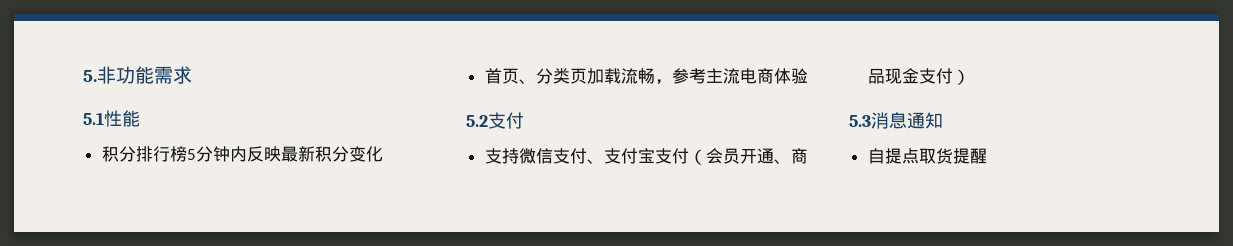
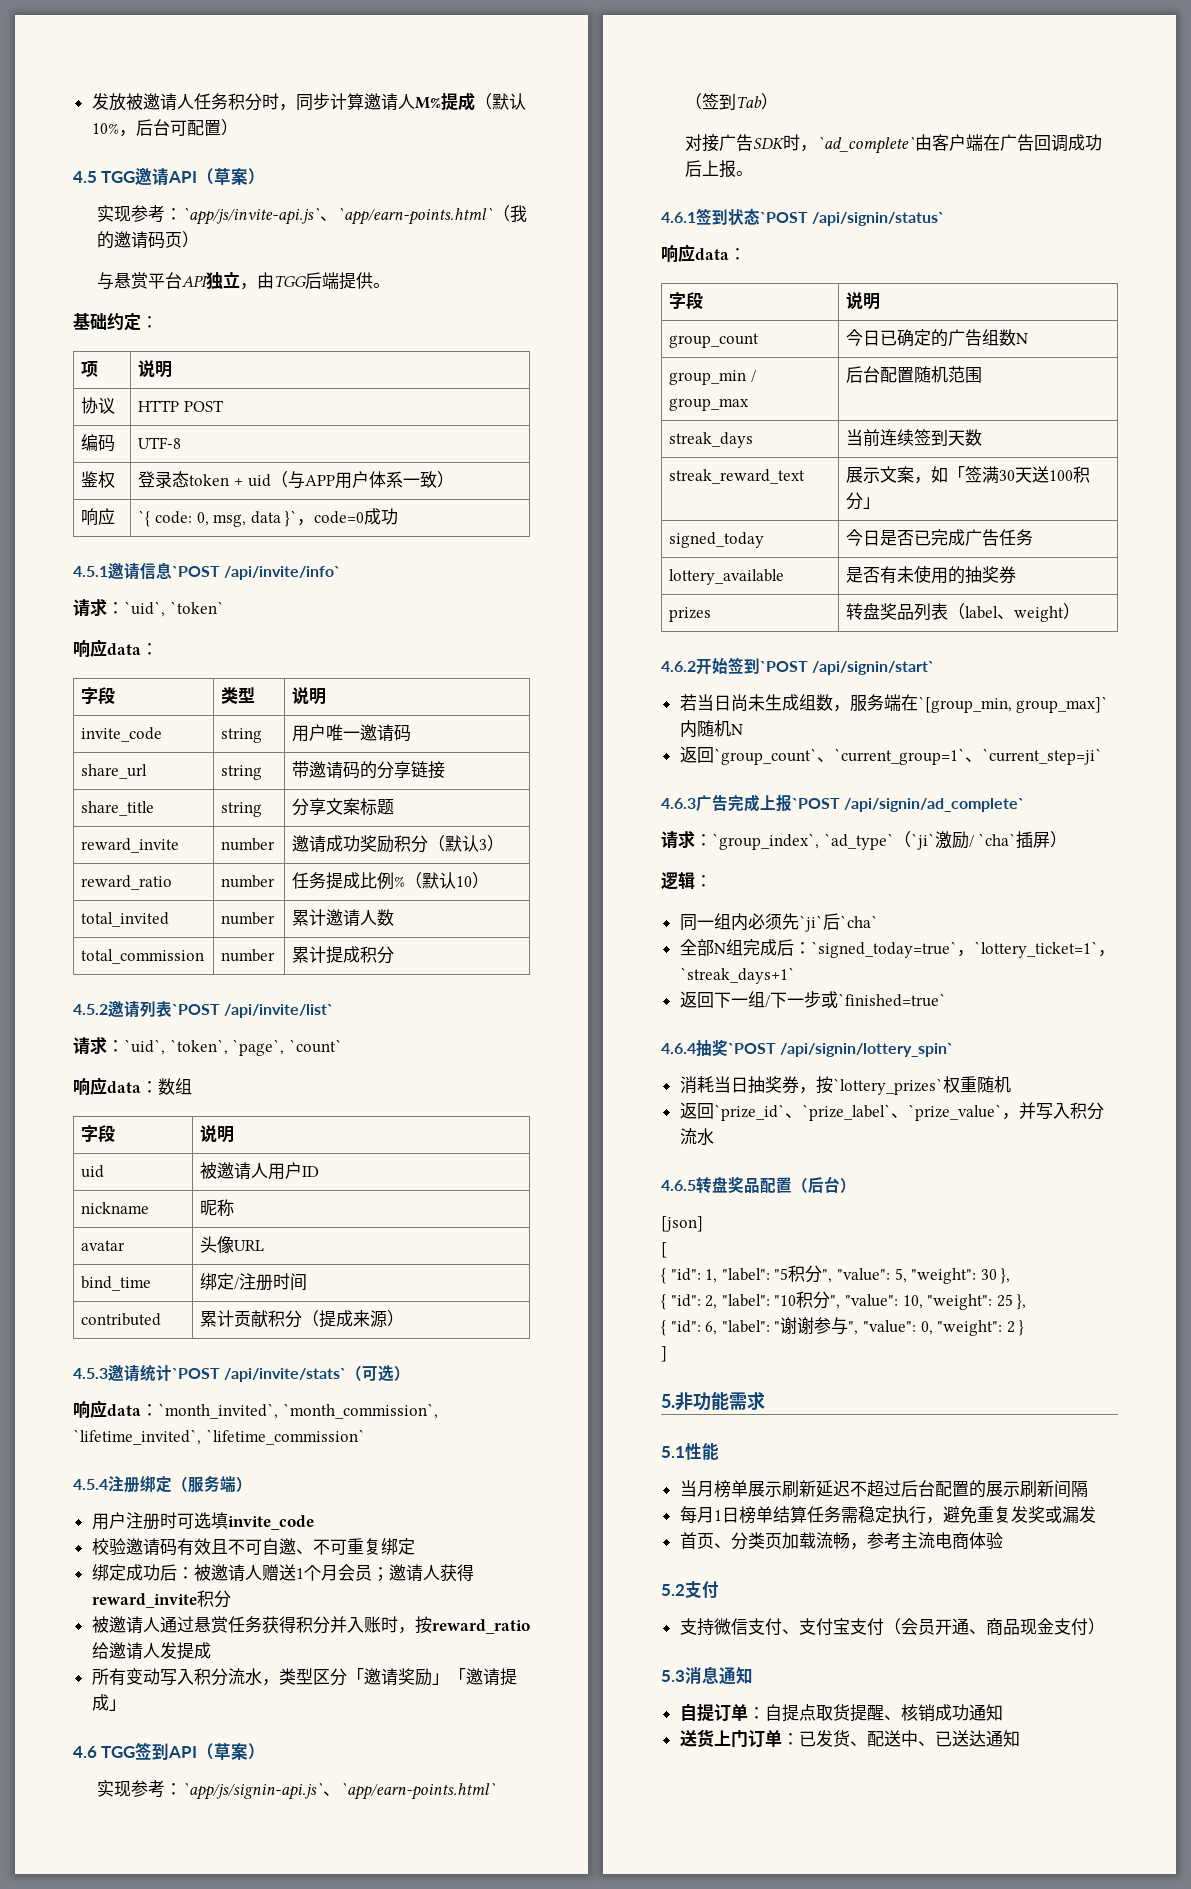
+ 发放被邀请人任务积分时，同步计算邀请人M%提成（默认10%，后台可配置）
+ 4.5 TGG邀请API（草案）
+ 实现参考：`app/js/invite-api.js`、`app/earn-points.html`（我的邀请码页）
+ 与悬赏平台API独立，由TGG后端提供。
+ 基础约定：
+ 项 | 说明
+ 协议 | HTTP POST
+ 编码 | UTF-8
+ 鉴权 | 登录态token + uid（与APP用户体系一致）
+ 响应 | `{ code: 0, msg, data }`，code=0成功
+ 4.5.1邀请信息`POST /api/invite/info`
+ 请求：`uid`, `token`
+ 响应data：
+ 字段 | 类型 | 说明
+ invite_code | string | 用户唯一邀请码
+ share_url | string | 带邀请码的分享链接
+ share_title | string | 分享文案标题
+ reward_invite | number | 邀请成功奖励积分（默认3）
+ reward_ratio | number | 任务提成比例%（默认10）
+ total_invited | number | 累计邀请人数
+ total_commission | number | 累计提成积分
+ 4.5.2邀请列表`POST /api/invite/list`
+ 请求：`uid`, `token`, `page`, `count`
+ 响应data：数组
+ 字段 | 说明
+ uid | 被邀请人用户ID
+ nickname | 昵称
+ avatar | 头像URL
+ bind_time | 绑定/注册时间
+ contributed | 累计贡献积分（提成来源）
+ 4.5.3邀请统计`POST /api/invite/stats`（可选）
+ 响应data：`month_invited`, `month_commission`, `lifetime_invited`, `lifetime_commission`
+ 4.5.4注册绑定（服务端）
+ 用户注册时可选填invite_code
+ 校验邀请码有效且不可自邀、不可重复绑定
+ 绑定成功后：被邀请人赠送1个月会员；邀请人获得reward_invite积分
+ 被邀请人通过悬赏任务获得积分并入账时，按reward_ratio给邀请人发提成
+ 所有变动写入积分流水，类型区分「邀请奖励」「邀请提成」
+ 4.6 TGG签到API（草案）
+ 实现参考：`app/js/signin-api.js`、`app/earn-points.html`（签到Tab）
+ 对接广告SDK时，`ad_complete`由客户端在广告回调成功后上报。
+ 4.6.1签到状态`POST /api/signin/status`
+ 响应data：
+ 字段 | 说明
+ group_count | 今日已确定的广告组数N
+ group_min / group_max | 后台配置随机范围
+ streak_days | 当前连续签到天数
+ streak_reward_text | 展示文案，如「签满30天送100积分」
+ signed_today | 今日是否已完成广告任务
+ lottery_available | 是否有未使用的抽奖券
+ prizes | 转盘奖品列表（label、weight）
+ 4.6.2开始签到`POST /api/signin/start`
+ 若当日尚未生成组数，服务端在`[group_min, group_max]`内随机N
+ 返回`group_count`、`current_group=1`、`current_step=ji`
+ 4.6.3广告完成上报`POST /api/signin/ad_complete`
+ 请求：`group_index`, `ad_type`（`ji`激励/ `cha`插屏）
+ 逻辑：
+ 同一组内必须先`ji`后`cha`
+ 全部N组完成后：`signed_today=true`，`lottery_ticket=1`，`streak_days+1`
+ 返回下一组/下一步或`finished=true`
+ 4.6.4抽奖`POST /api/signin/lottery_spin`
+ 消耗当日抽奖券，按`lottery_prizes`权重随机
+ 返回`prize_id`、`prize_label`、`prize_value`，并写入积分流水
+ 4.6.5转盘奖品配置（后台）
+ [json]
+ [
+ { "id": 1, "label": "5积分", "value": 5, "weight": 30 },
+ { "id": 2, "label": "10积分", "value": 10, "weight": 25 },
+ { "id": 6, "label": "谢谢参与", "value": 0, "weight": 2 }
+ ]
- 积分排行榜5分钟内反映最新积分变化
+ 当月榜单展示刷新延迟不超过后台配置的展示刷新间隔
+ 每月1日榜单结算任务需稳定执行，避免重复发奖或漏发
- 自提点取货提醒
+ 自提订单：自提点取货提醒、核销成功通知
+ 送货上门订单：已发货、配送中、已送达通知

